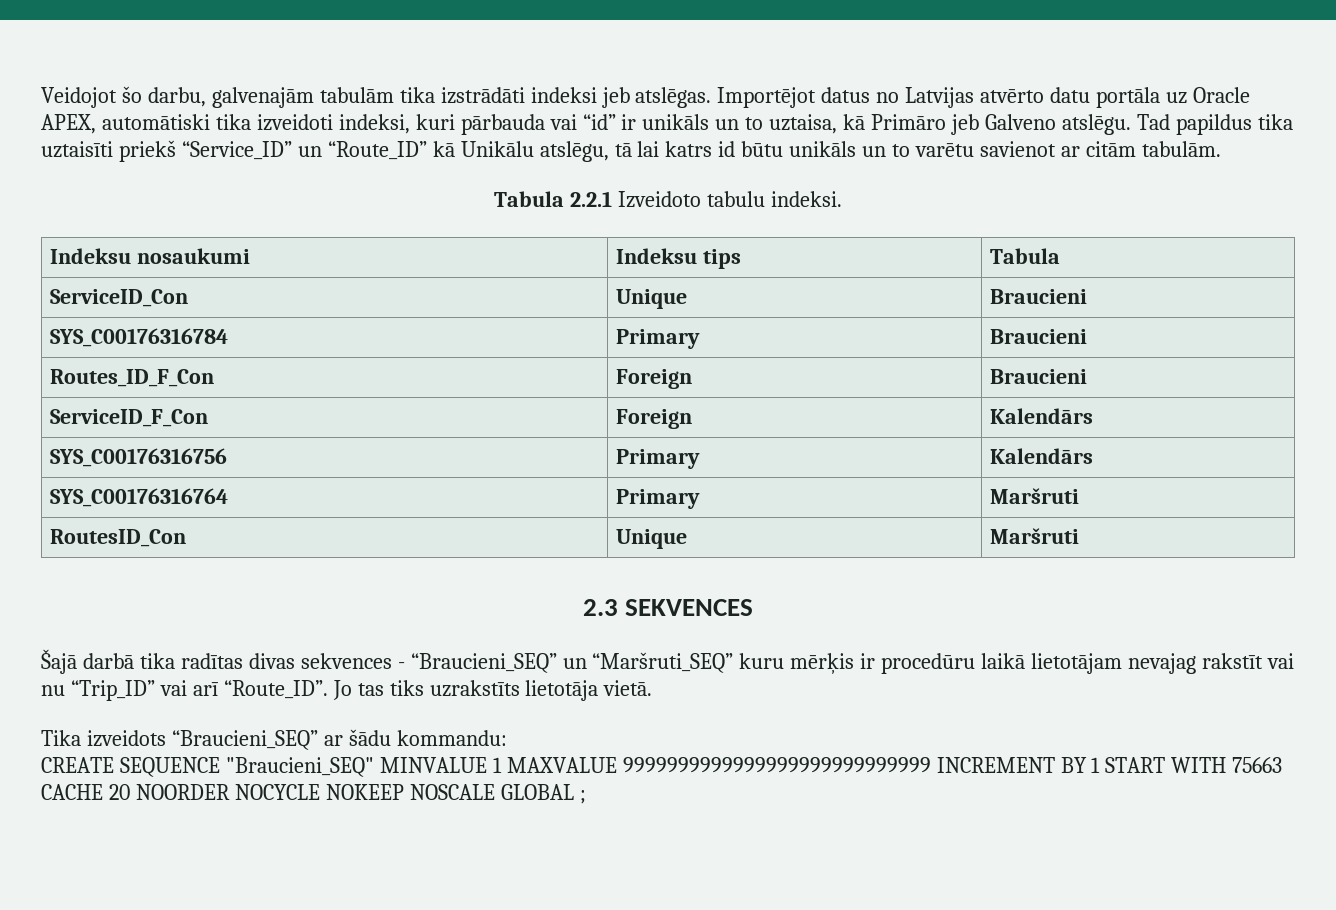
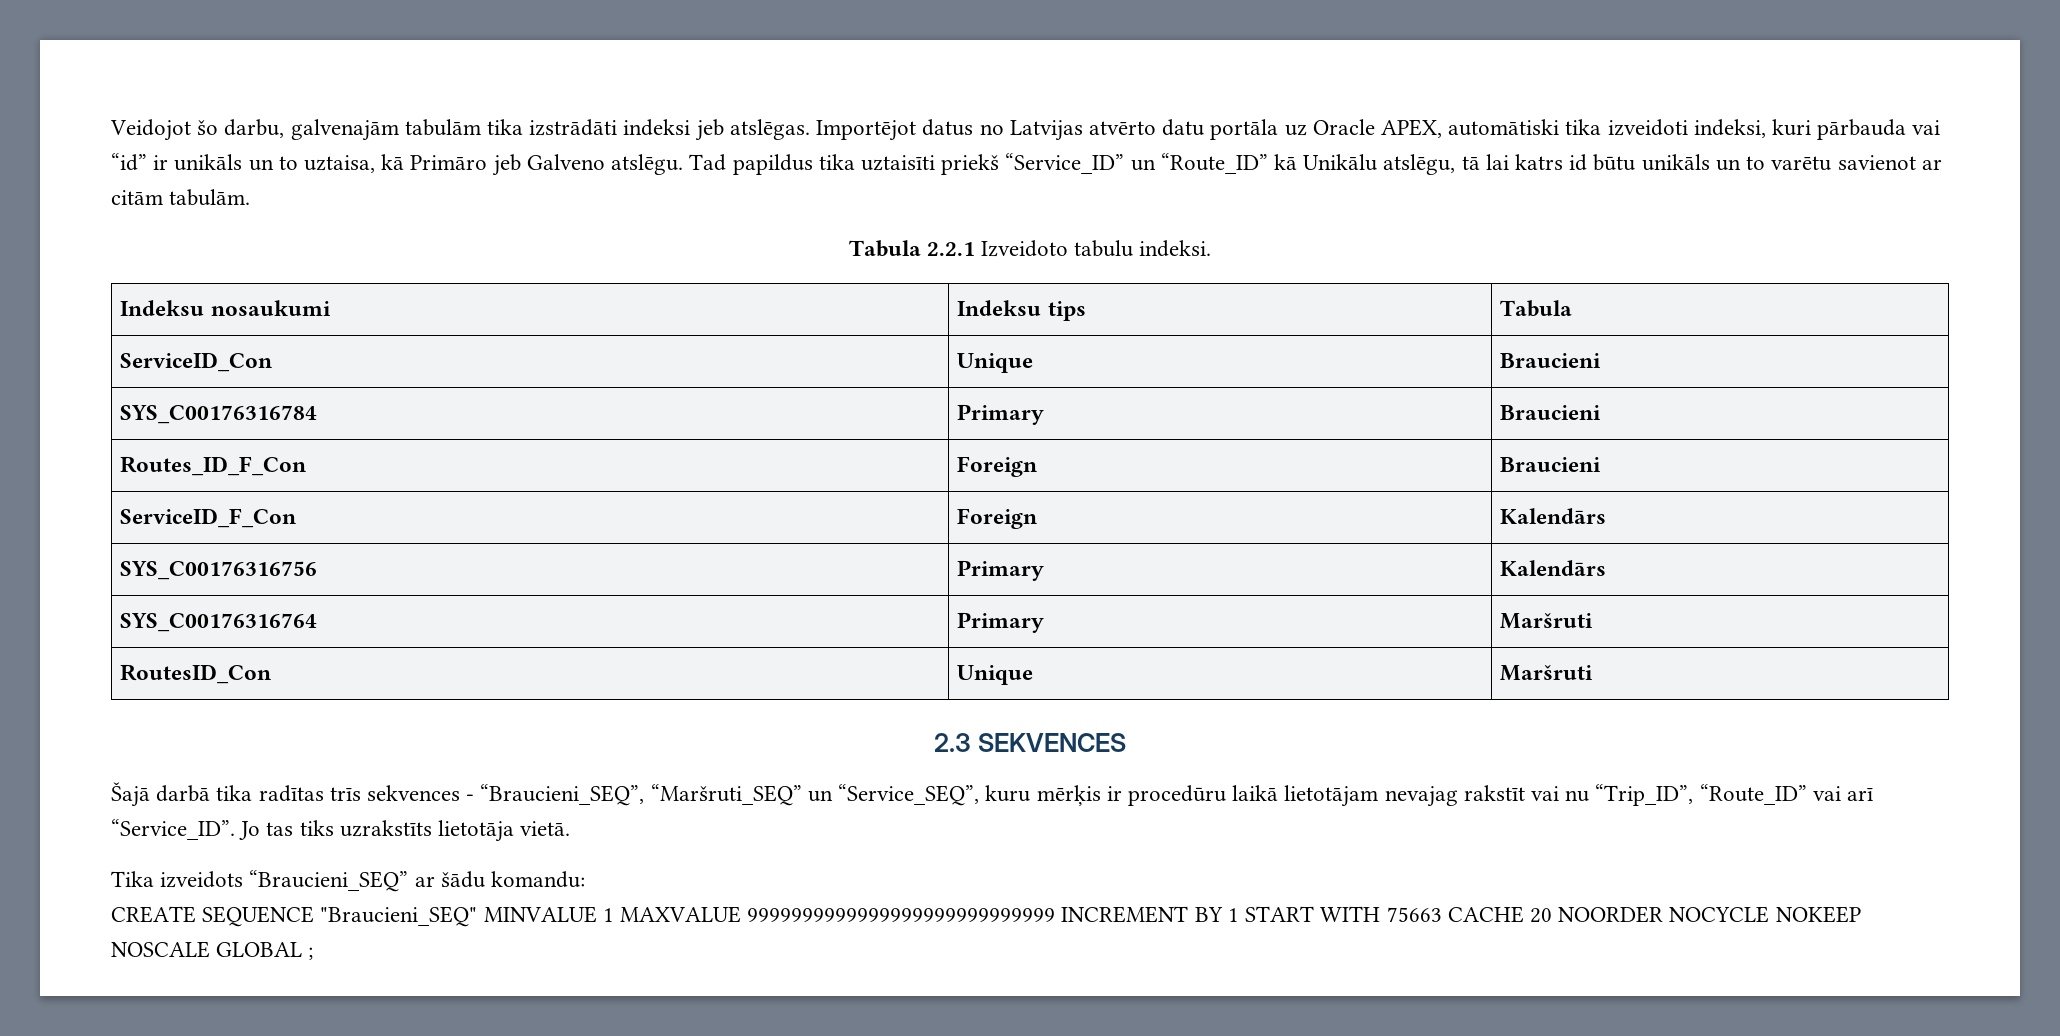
- Šajā darbā tika radītas divas sekvences - “Braucieni_SEQ” un “Maršruti_SEQ” kuru mērķis ir procedūru laikā lietotājam nevajag rakstīt vai nu “Trip_ID” vai arī “Route_ID”.
+ Šajā darbā tika radītas trīs sekvences - “Braucieni_SEQ”, “Maršruti_SEQ” un “Service_SEQ”, kuru mērķis ir procedūru laikā lietotājam nevajag rakstīt vai nu “Trip_ID”, “Route_ID” vai arī “Service_ID”.
- Tika izveidots “Braucieni_SEQ” ar šādu kommandu:
+ Tika izveidots “Braucieni_SEQ” ar šādu komandu:

